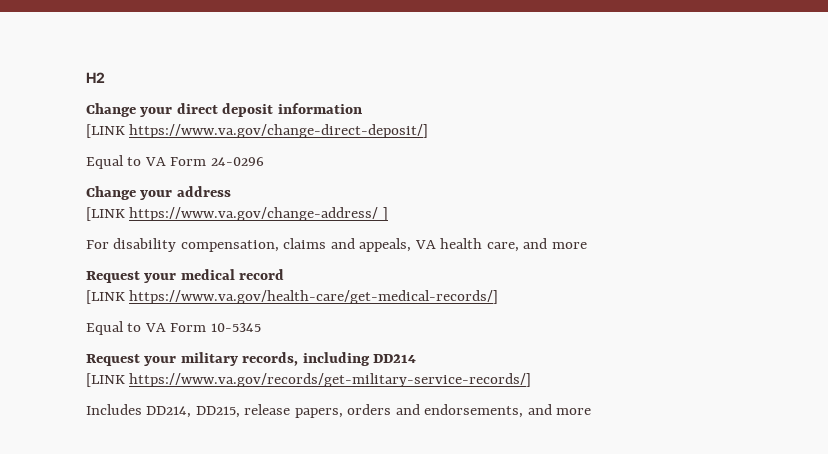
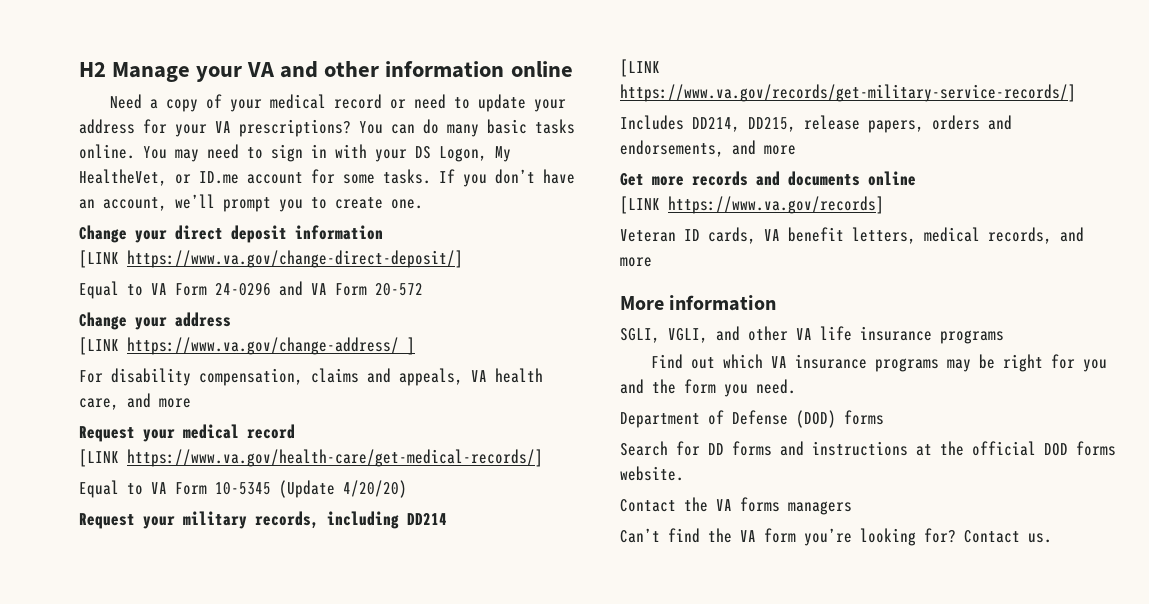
- H2
+ H2 Manage your VA and other information online
+ Need a copy of your medical record or need to update your address for your VA prescriptions? You can do many basic tasks online. You may need to sign in with your DS Logon, My HealtheVet, or ID.me account for some tasks. If you don’t have an account, we’ll prompt you to create one.
- Equal to VA Form 24-0296
+ Equal to VA Form 24-0296 and VA Form 20-572
- Equal to VA Form 10-5345
+ Equal to VA Form 10-5345 (Update 4/20/20)
+ Get more records and documents online
+ [LINK https://www.va.gov/records]
+ Veteran ID cards, VA benefit letters, medical records, and more
+ More information
+ SGLI, VGLI, and other VA life insurance programs
+ Find out which VA insurance programs may be right for you and the form you need.
+ Department of Defense (DOD) forms
+ Search for DD forms and instructions at the official DOD forms website.
+ Contact the VA forms managers
+ Can’t find the VA form you’re looking for? Contact us.

